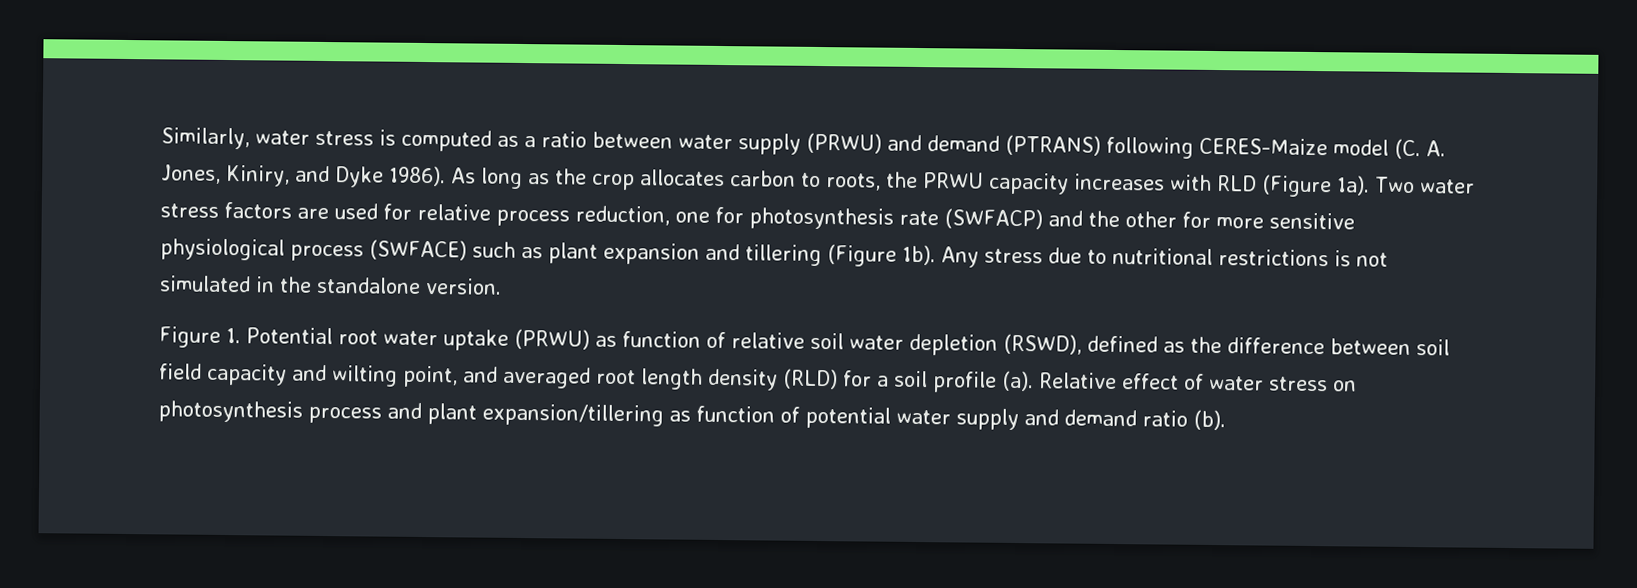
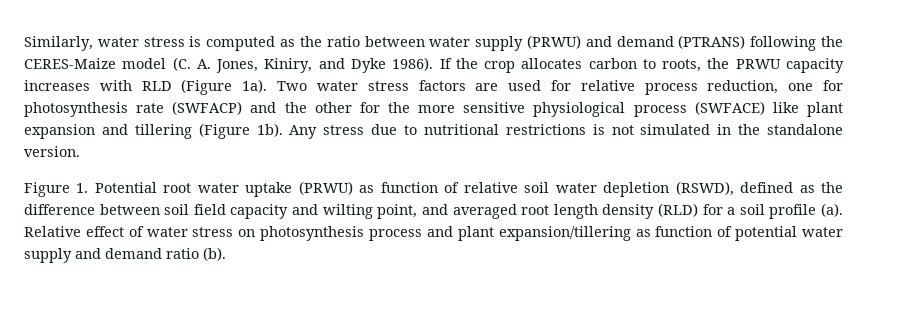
- Similarly, water stress is computed as a ratio between water supply (PRWU) and demand (PTRANS) following CERES-Maize model (C. A. Jones, Kiniry, and Dyke 1986).
+ Similarly, water stress is computed as the ratio between water supply (PRWU) and demand (PTRANS) following the CERES-Maize model (C. A. Jones, Kiniry, and Dyke 1986).
- As long as the crop allocates carbon to roots, the PRWU capacity increases with RLD (Figure 1a).
+ If the crop allocates carbon to roots, the PRWU capacity increases with RLD (Figure 1a).
- Two water stress factors are used for relative process reduction, one for photosynthesis rate (SWFACP) and the other for more sensitive physiological process (SWFACE) such as plant expansion and tillering (Figure 1b).
+ Two water stress factors are used for relative process reduction, one for photosynthesis rate (SWFACP) and the other for the more sensitive physiological process (SWFACE) like plant expansion and tillering (Figure 1b).

